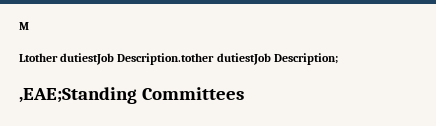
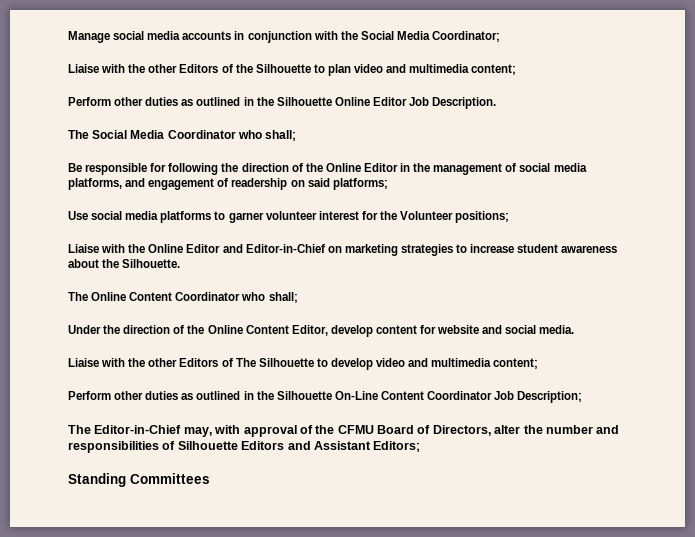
- M
- Ltother dutiestJob Description.tother dutiestJob Description;
- ,EAE;Standing Committees
+ Manage social media accounts in conjunction with the Social Media Coordinator;
+ Liaise with the other Editors of the Silhouette to plan video and multimedia content;
+ Perform other duties as outlined in the Silhouette Online Editor Job Description.
+ The Social Media Coordinator who shall;
+ Be responsible for following the direction of the Online Editor in the management of social media platforms, and engagement of readership on said platforms;
+ Use social media platforms to garner volunteer interest for the Volunteer positions;
+ Liaise with the Online Editor and Editor-in-Chief on marketing strategies to increase student awareness about the Silhouette.
+ The Online Content Coordinator who shall;
+ Under the direction of the Online Content Editor, develop content for website and social media.
+ Liaise with the other Editors of The Silhouette to develop video and multimedia content;
+ Perform other duties as outlined in the Silhouette On-Line Content Coordinator Job Description;
+ The Editor-in-Chief may, with approval of the CFMU Board of Directors, alter the number and responsibilities of Silhouette Editors and Assistant Editors;
+ Standing Committees

